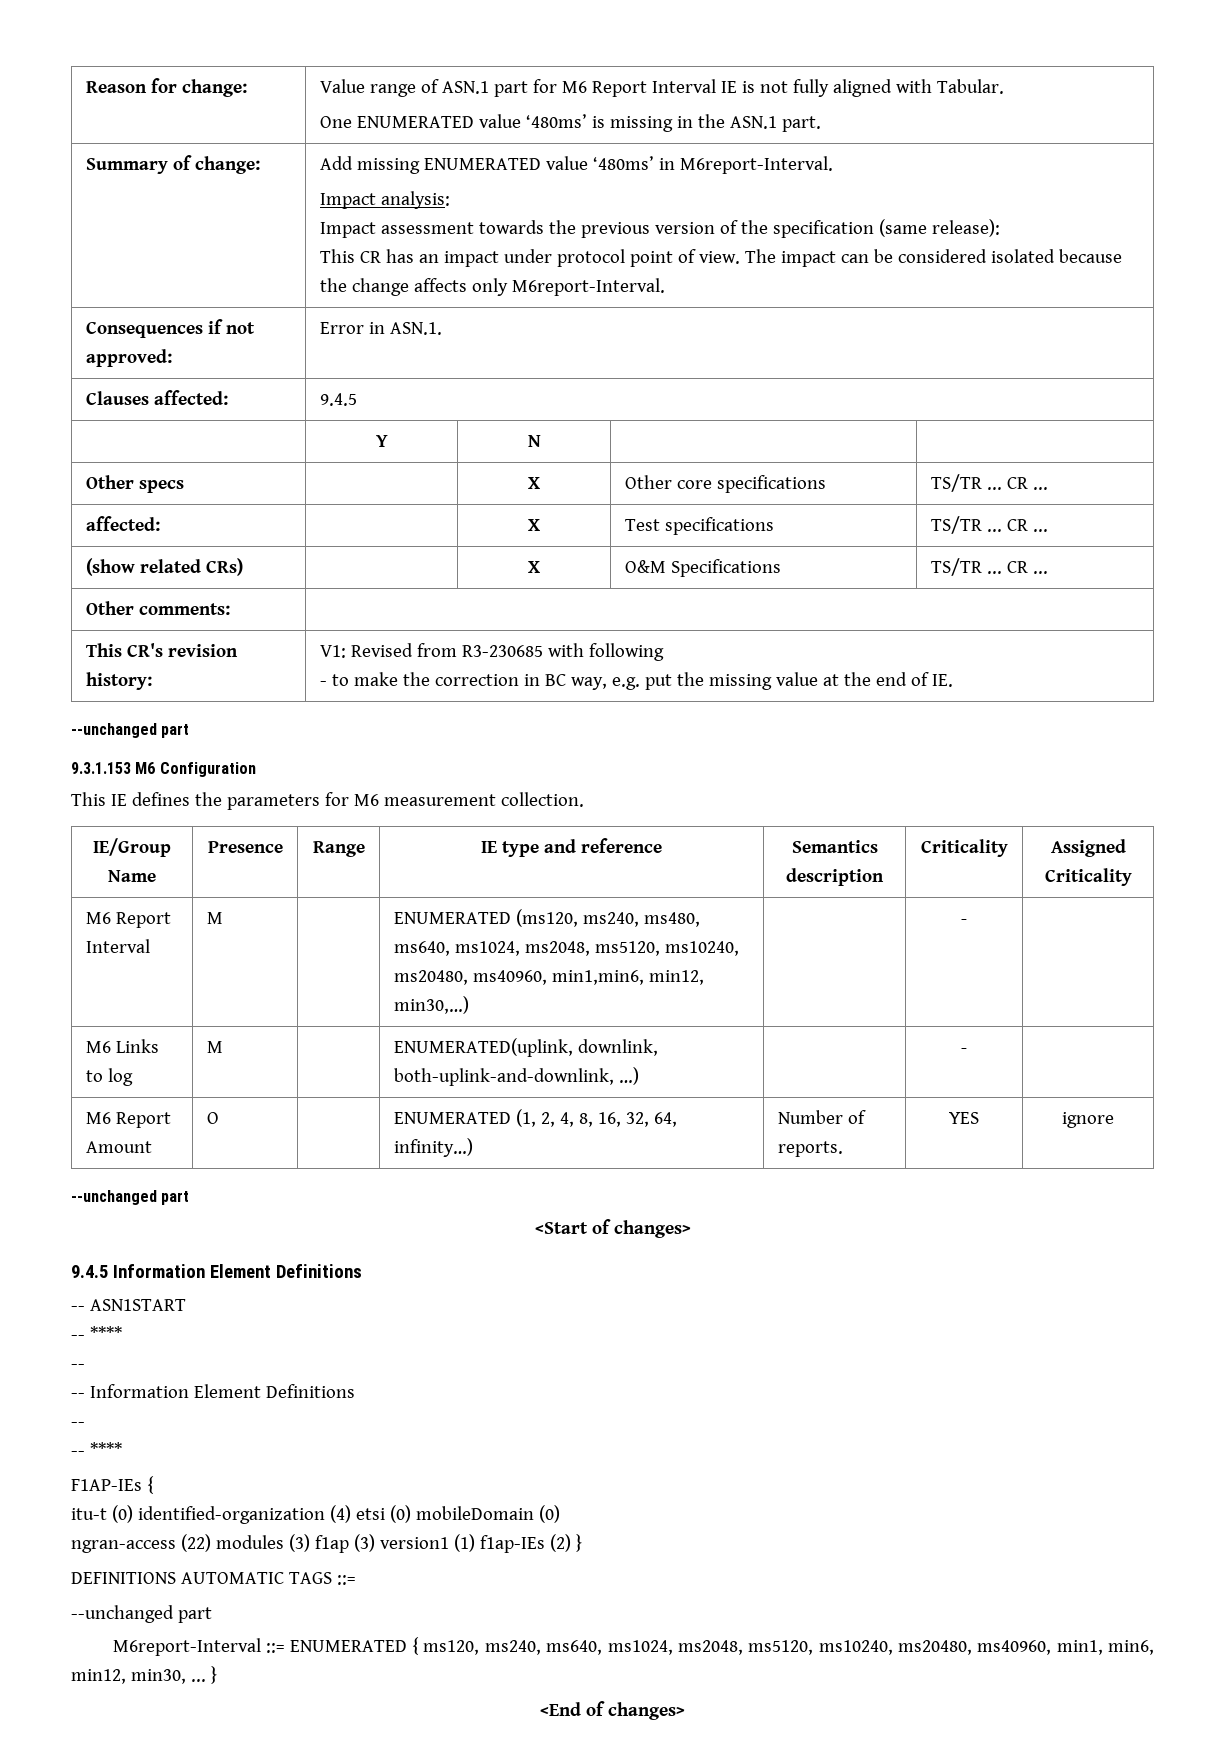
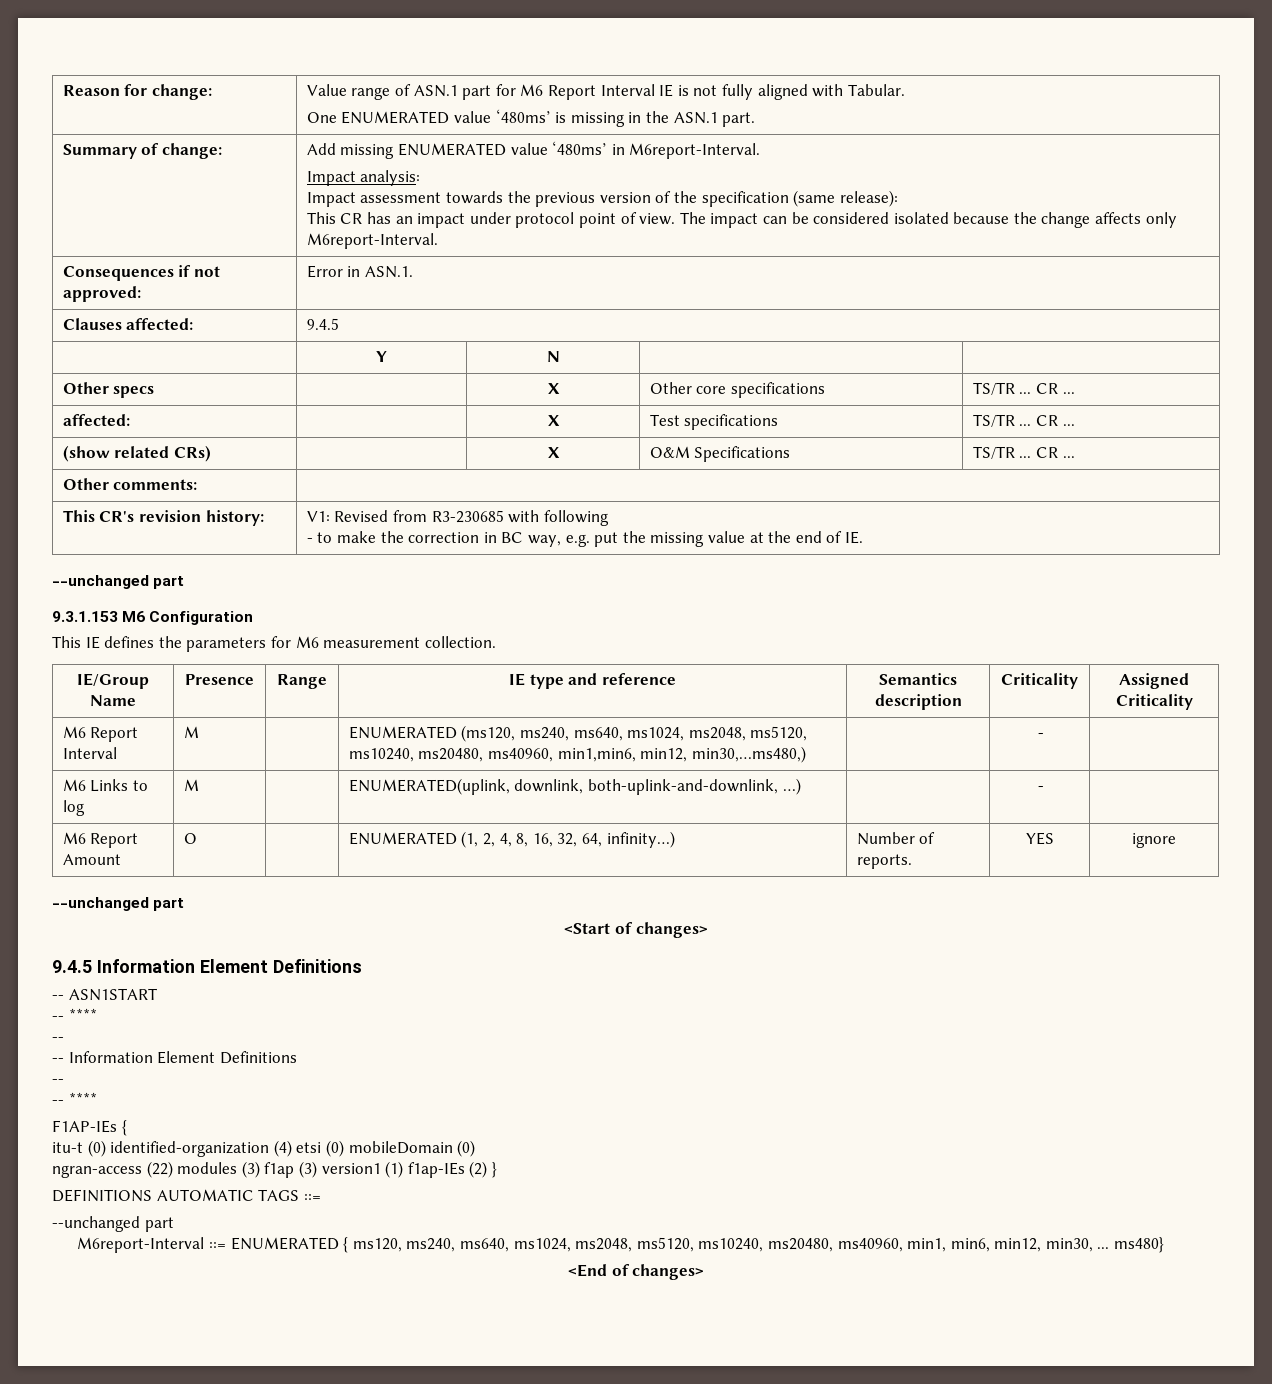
- M6 Report Interval | M | | ENUMERATED (ms120, ms240, ms480, ms640, ms1024, ms2048, ms5120, ms10240, ms20480, ms40960, min1,min6, min12, min30,…) | | - |
+ M6 Report Interval | M | | ENUMERATED (ms120, ms240, ms640, ms1024, ms2048, ms5120, ms10240, ms20480, ms40960, min1,min6, min12, min30,…ms480,) | | - |
- M6report-Interval ::= ENUMERATED { ms120, ms240, ms640, ms1024, ms2048, ms5120, ms10240, ms20480, ms40960, min1, min6, min12, min30, ... }
+ M6report-Interval ::= ENUMERATED { ms120, ms240, ms640, ms1024, ms2048, ms5120, ms10240, ms20480, ms40960, min1, min6, min12, min30, ... ms480}

